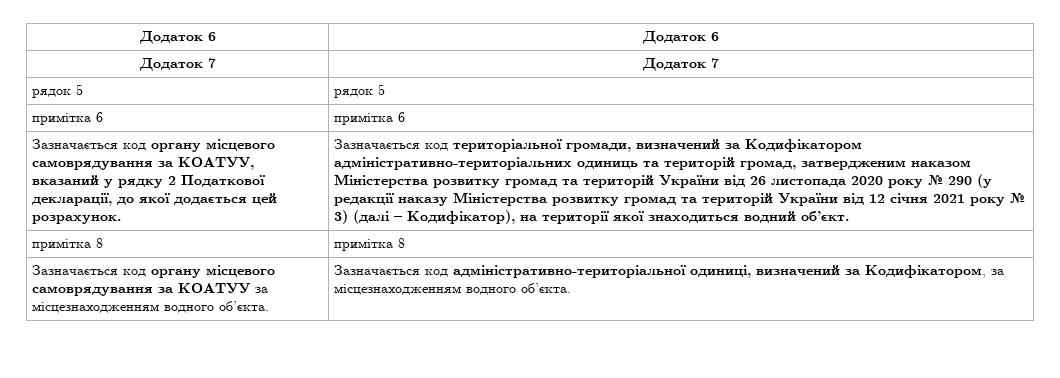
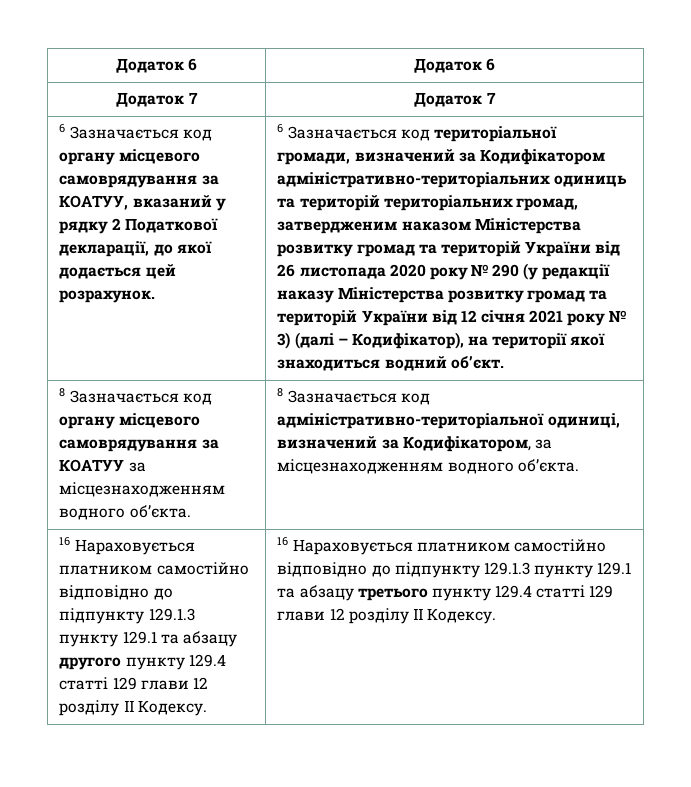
- рядок 5 | рядок 5
- примітка 6 | примітка 6
- Зазначається код органу місцевого самоврядування за КОАТУУ, вказаний у рядку 2 Податкової декларації, до якої додається цей розрахунок.
+ 6 Зазначається код органу місцевого самоврядування за КОАТУУ, вказаний у рядку 2 Податкової декларації, до якої додається цей розрахунок.
- Зазначається код територіальної громади, визначений за Кодифікатором адміністративно-територіальних одиниць та територій громад, затвердженим наказом Міністерства розвитку громад та територій України від 26 листопада 2020 року № 290 (у редакції наказу Міністерства розвитку громад та територій України від 12 січня 2021 року № 3) (далі – Кодифікатор), на території якої знаходиться водний об’єкт.
+ 6 Зазначається код територіальної громади, визначений за Кодифікатором адміністративно-територіальних одиниць та територій територіальних громад, затвердженим наказом Міністерства розвитку громад та територій України від 26 листопада 2020 року № 290 (у редакції наказу Міністерства розвитку громад та територій України від 12 січня 2021 року № 3) (далі – Кодифікатор), на території якої знаходиться водний об’єкт.
- примітка 8 | примітка 8
- Зазначається код органу місцевого самоврядування за КОАТУУ за місцезнаходженням водного об’єкта. | Зазначається код адміністративно-територіальної одиниці, визначений за Кодифікатором, за місцезнаходженням водного об’єкта.
+ 8 Зазначається код органу місцевого самоврядування за КОАТУУ за місцезнаходженням водного об’єкта. | 8 Зазначається код адміністративно-територіальної одиниці, визначений за Кодифікатором, за місцезнаходженням водного об’єкта.
+ 16 Нараховується платником самостійно відповідно до підпункту 129.1.3 пункту 129.1 та абзацу другого пункту 129.4 статті 129 глави 12 розділу ІІ Кодексу. | 16 Нараховується платником самостійно відповідно до підпункту 129.1.3 пункту 129.1 та абзацу третього пункту 129.4 статті 129 глави 12 розділу ІІ Кодексу.

